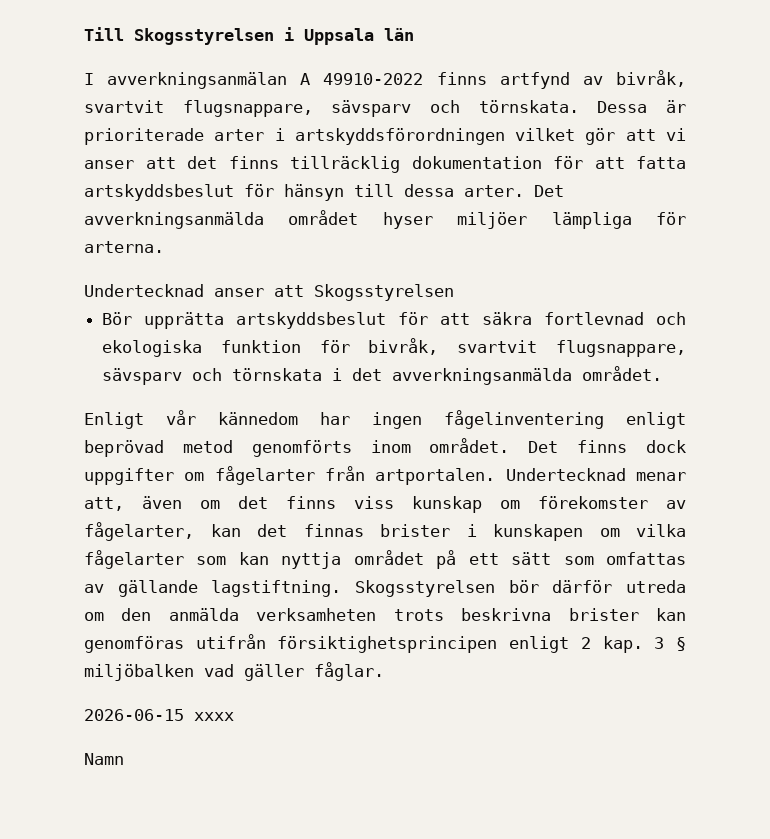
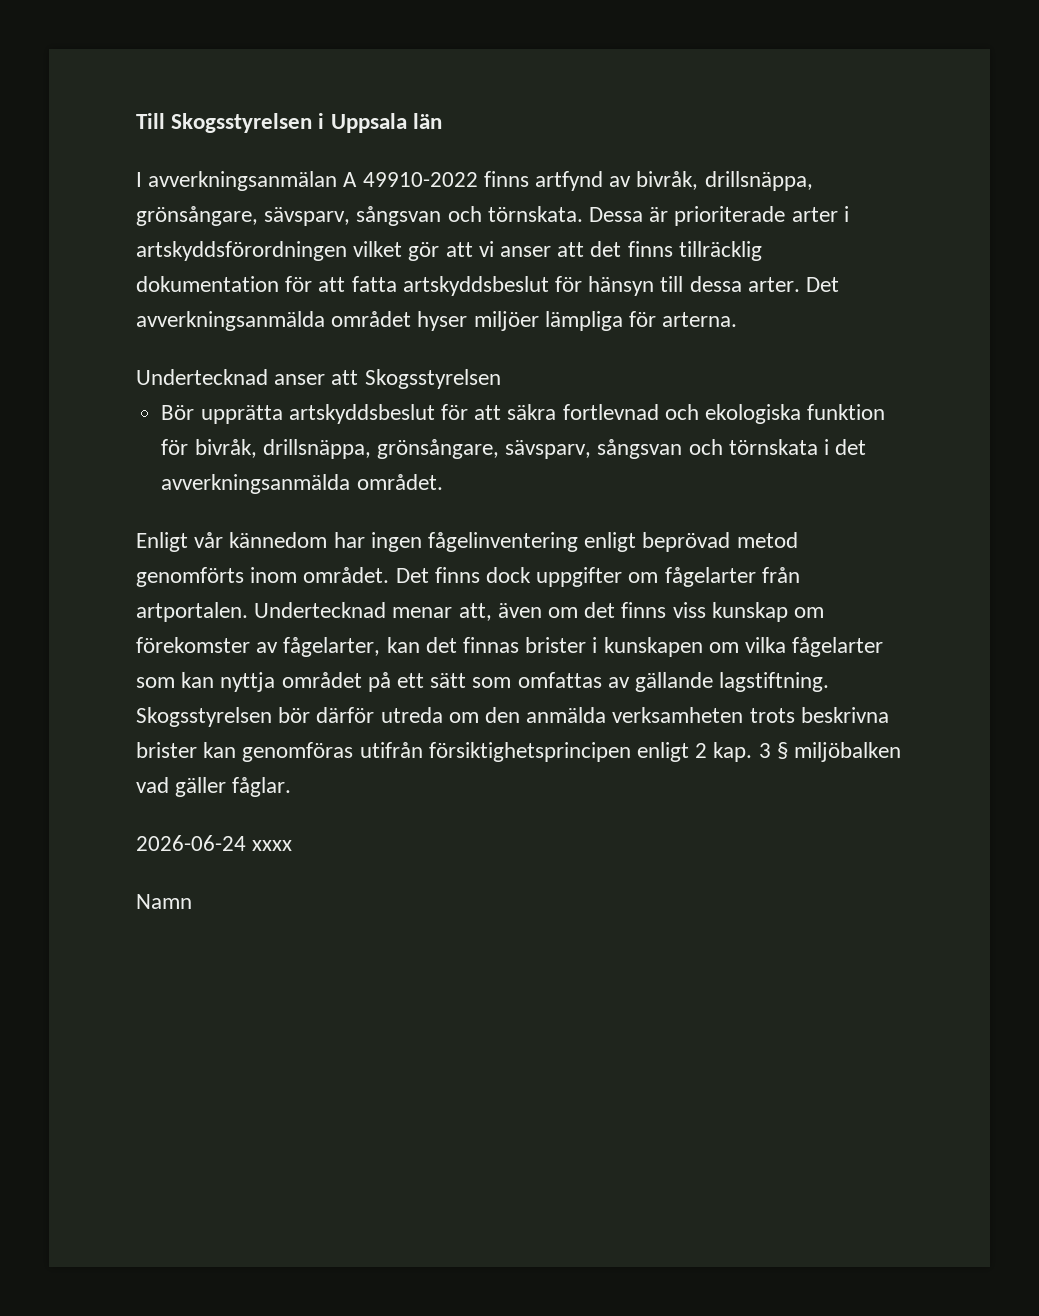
- I avverkningsanmälan A 49910-2022 finns artfynd av bivråk, svartvit flugsnappare, sävsparv och törnskata.
+ I avverkningsanmälan A 49910-2022 finns artfynd av bivråk, drillsnäppa, grönsångare, sävsparv, sångsvan och törnskata.
- Bör upprätta artskyddsbeslut för att säkra fortlevnad och ekologiska funktion för bivråk, svartvit flugsnappare, sävsparv och törnskata i det avverkningsanmälda området.
+ Bör upprätta artskyddsbeslut för att säkra fortlevnad och ekologiska funktion för bivråk, drillsnäppa, grönsångare, sävsparv, sångsvan och törnskata i det avverkningsanmälda området.
- 2026-06-15 xxxx
+ 2026-06-24 xxxx

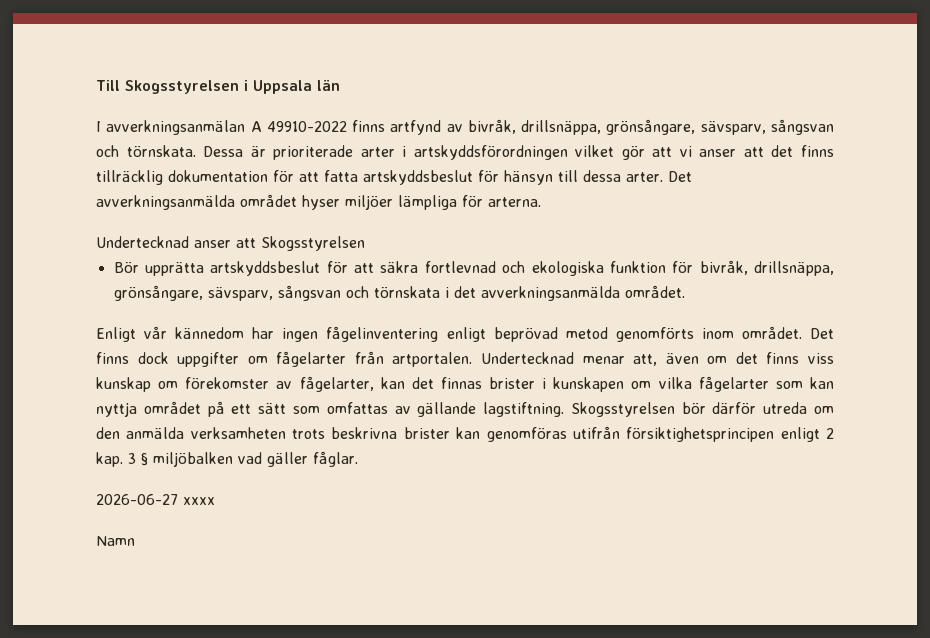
- 2026-06-24 xxxx
+ 2026-06-27 xxxx

